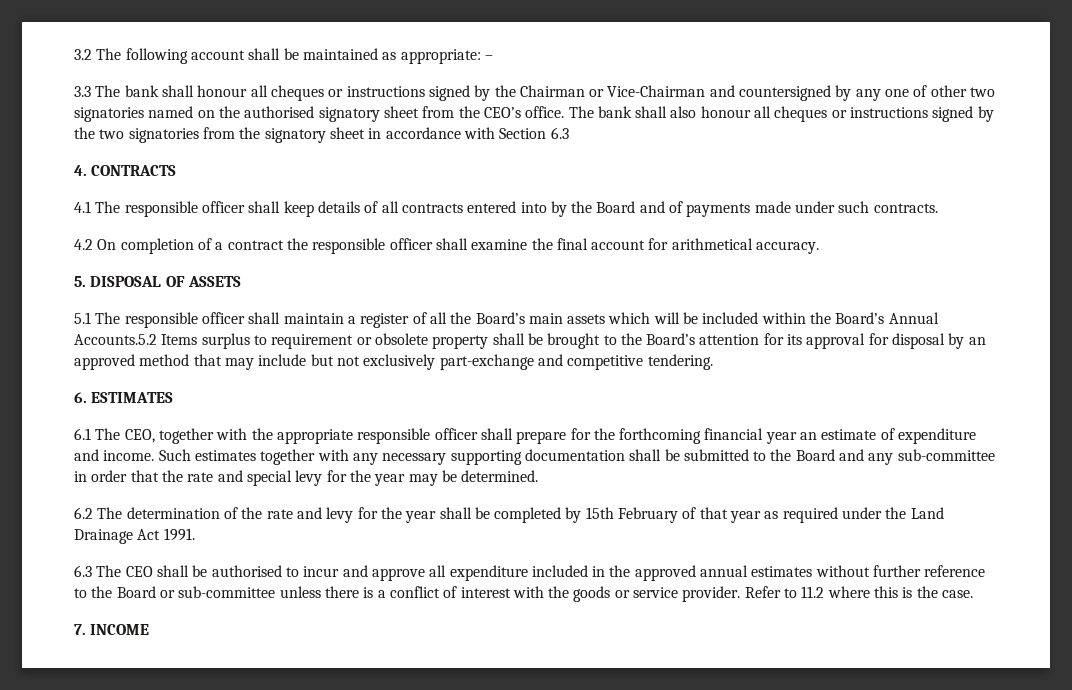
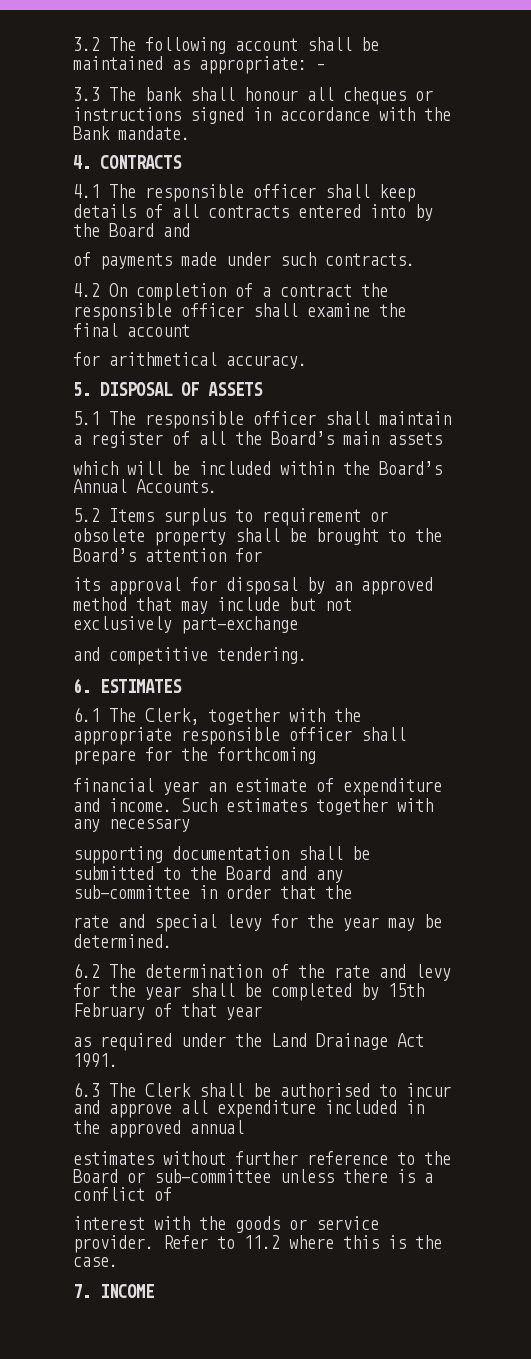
- 3.3 The bank shall honour all cheques or instructions signed by the Chairman or Vice-Chairman and countersigned by any one of other two signatories named on the authorised signatory sheet from the CEO’s office. The bank shall also honour all cheques or instructions signed by the two signatories from the signatory sheet in accordance with Section 6.3
+ 3.3 The bank shall honour all cheques or instructions signed in accordance with the Bank mandate.
- 4.1 The responsible officer shall keep details of all contracts entered into by the Board and of payments made under such contracts.
+ 4.1 The responsible officer shall keep details of all contracts entered into by the Board and
+ of payments made under such contracts.
- 4.2 On completion of a contract the responsible officer shall examine the final account for arithmetical accuracy.
+ 4.2 On completion of a contract the responsible officer shall examine the final account
+ for arithmetical accuracy.
- 5.1 The responsible officer shall maintain a register of all the Board’s main assets which will be included within the Board’s Annual Accounts.5.2 Items surplus to requirement or obsolete property shall be brought to the Board’s attention for its approval for disposal by an approved method that may include but not exclusively part-exchange and competitive tendering.
+ 5.1 The responsible officer shall maintain a register of all the Board’s main assets
+ which will be included within the Board’s Annual Accounts.
+ 5.2 Items surplus to requirement or obsolete property shall be brought to the Board’s attention for
+ its approval for disposal by an approved method that may include but not exclusively part-exchange
+ and competitive tendering.
- 6.1 The CEO, together with the appropriate responsible officer shall prepare for the forthcoming financial year an estimate of expenditure and income.
+ 6.1 The Clerk, together with the appropriate responsible officer shall prepare for the forthcoming
+ financial year an estimate of expenditure and income.
- Such estimates together with any necessary supporting documentation shall be submitted to the Board and any sub-committee in order that the rate and special levy for the year may be determined.
+ Such estimates together with any necessary
+ supporting documentation shall be submitted to the Board and any sub-committee in order that the
+ rate and special levy for the year may be determined.
- 6.2 The determination of the rate and levy for the year shall be completed by 15th February of that year as required under the Land Drainage Act 1991.
+ 6.2 The determination of the rate and levy for the year shall be completed by 15th February of that year
+ as required under the Land Drainage Act 1991.
- 6.3 The CEO shall be authorised to incur and approve all expenditure included in the approved annual estimates without further reference to the Board or sub-committee unless there is a conflict of interest with the goods or service provider.
+ 6.3 The Clerk shall be authorised to incur and approve all expenditure included in the approved annual
+ estimates without further reference to the Board or sub-committee unless there is a conflict of
+ interest with the goods or service provider.

